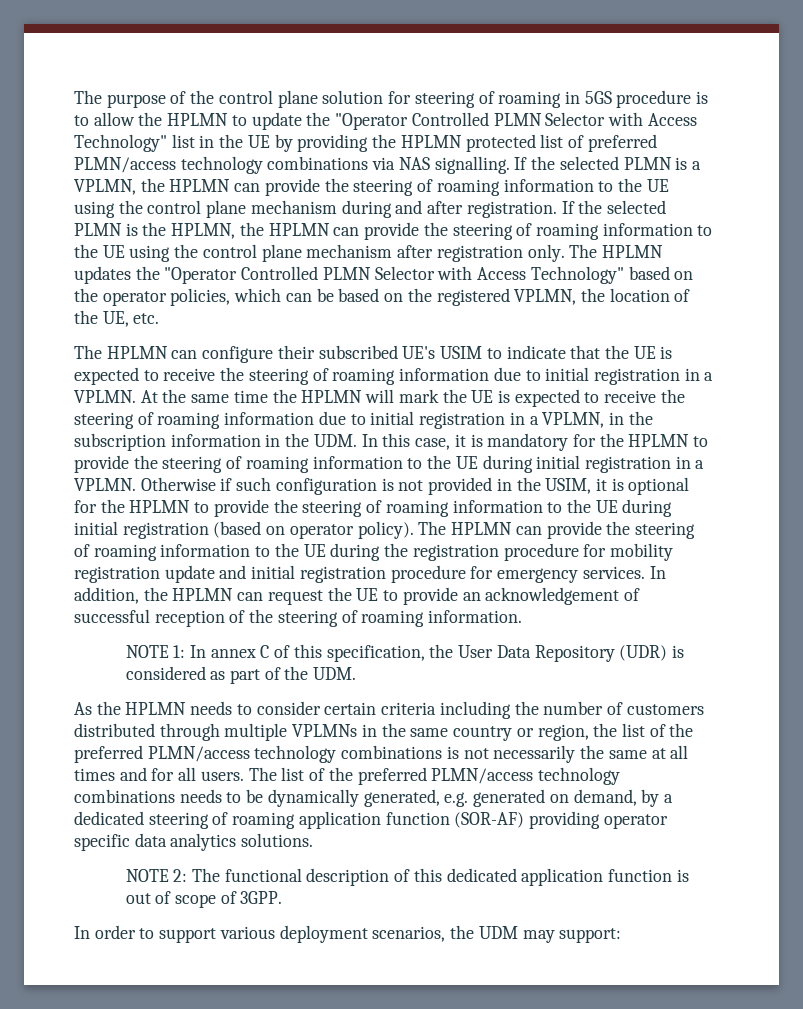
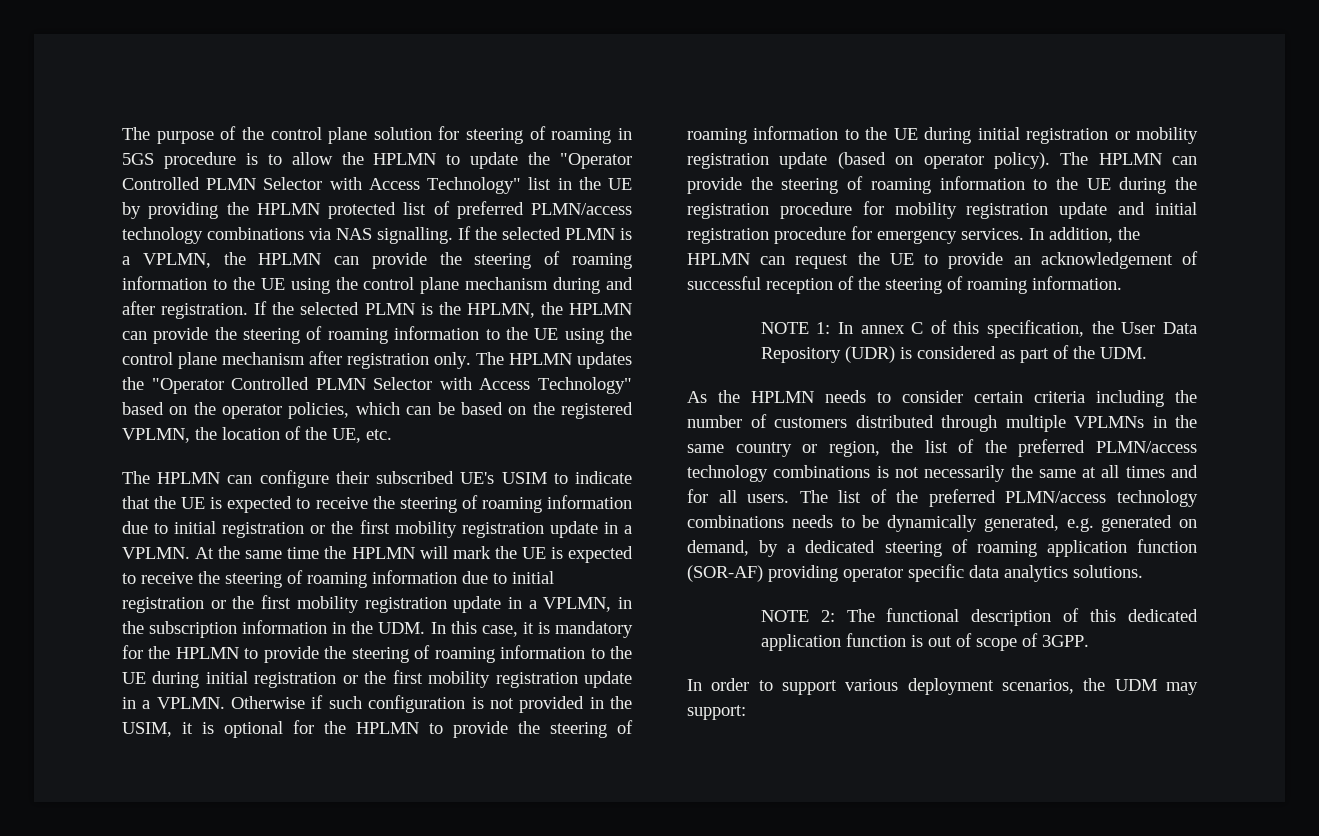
- The HPLMN can configure their subscribed UE's USIM to indicate that the UE is expected to receive the steering of roaming information due to initial registration in a VPLMN.
+ The HPLMN can configure their subscribed UE's USIM to indicate that the UE is expected to receive the steering of roaming information due to initial registration or the first mobility registration update in a VPLMN.
- At the same time the HPLMN will mark the UE is expected to receive the steering of roaming information due to initial registration in a VPLMN, in the subscription information in the UDM. In this case, it is mandatory for the HPLMN to provide the steering of roaming information to the UE during initial registration in a VPLMN.
+ At the same time the HPLMN will mark the UE is expected to receive the steering of roaming information due to initial registration or the first mobility registration update in a VPLMN, in the subscription information in the UDM. In this case, it is mandatory for the HPLMN to provide the steering of roaming information to the UE during initial registration or the first mobility registration update in a VPLMN.
- Otherwise if such configuration is not provided in the USIM, it is optional for the HPLMN to provide the steering of roaming information to the UE during initial registration (based on operator policy).
+ Otherwise if such configuration is not provided in the USIM, it is optional for the HPLMN to provide the steering of roaming information to the UE during initial registration or mobility registration update (based on operator policy).

